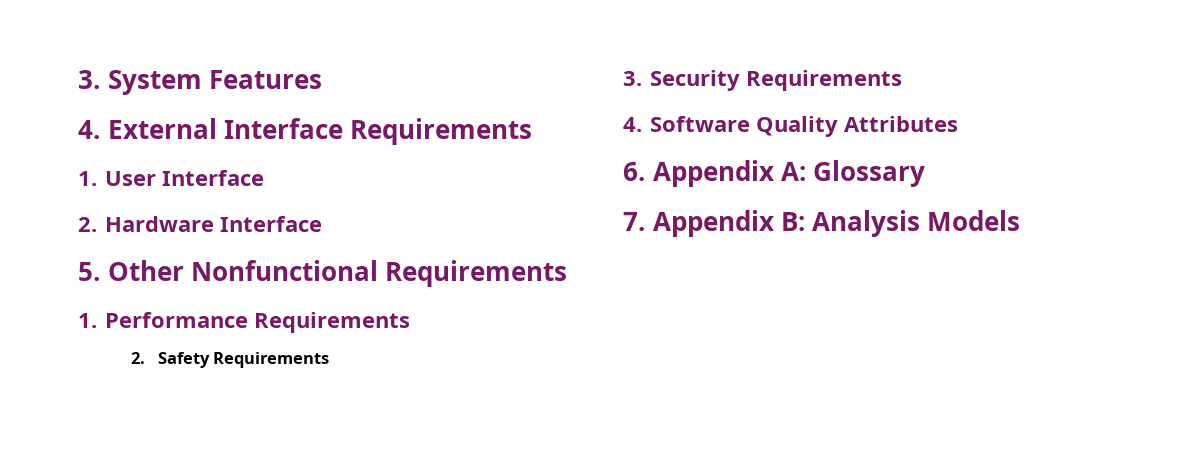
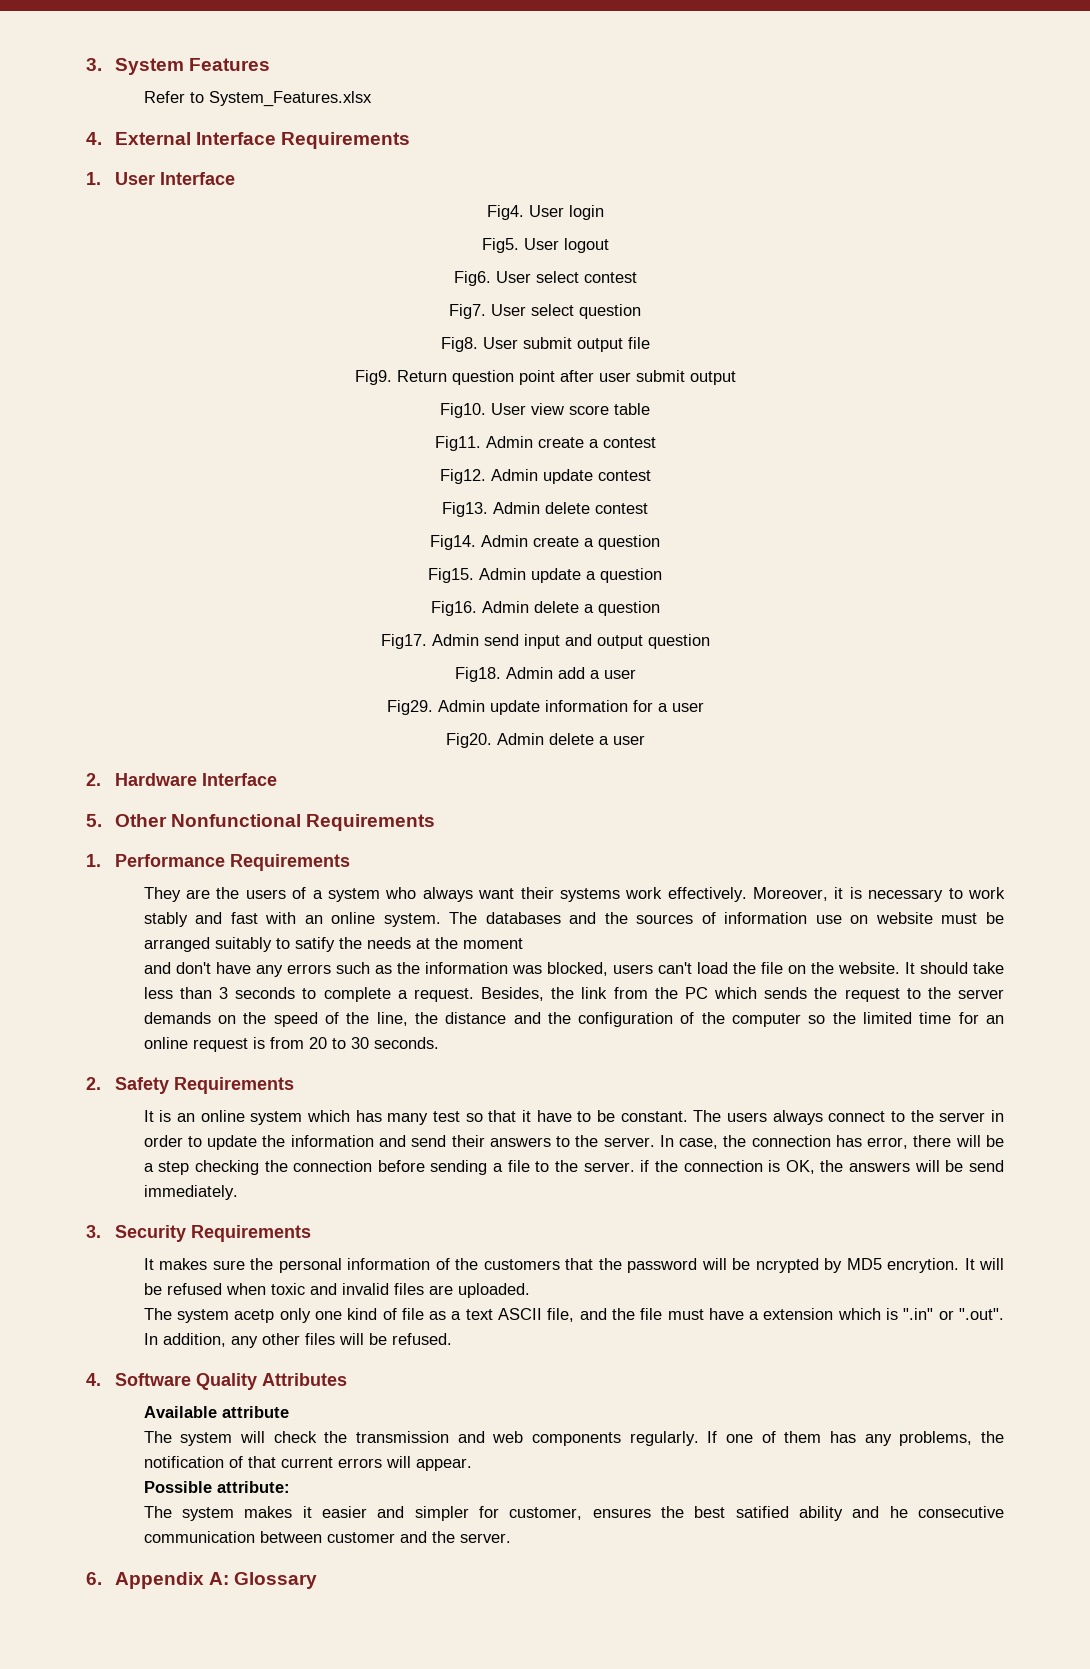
+ Refer to System_Features.xlsx
+ Fig4. User login
+ Fig5. User logout
+ Fig6. User select contest
+ Fig7. User select question
+ Fig8. User submit output file
+ Fig9. Return question point after user submit output
+ Fig10. User view score table
+ Fig11. Admin create a contest
+ Fig12. Admin update contest
+ Fig13. Admin delete contest
+ Fig14. Admin create a question
+ Fig15. Admin update a question
+ Fig16. Admin delete a question
+ Fig17. Admin send input and output question
+ Fig18. Admin add a user
+ Fig29. Admin update information for a user
+ Fig20. Admin delete a user
+ They are the users of a system who always want their systems work effectively. Moreover, it is necessary to work stably and fast with an online system. The databases and the sources of information use on website must be arranged suitably to satify the needs at the moment
+ and don't have any errors such as the information was blocked, users can't load the file on the website. It should take less than 3 seconds to complete a request. Besides, the link from the PC which sends the request to the server demands on the speed of the line, the distance and the configuration of the computer so the limited time for an online request is from 20 to 30 seconds.
  2. Safety Requirements
+ It is an online system which has many test so that it have to be constant. The users always connect to the server in order to update the information and send their answers to the server. In case, the connection has error, there will be a step checking the connection before sending a file to the server. if the connection is OK, the answers will be send immediately.
  3. Security Requirements
+ It makes sure the personal information of the customers that the password will be ncrypted by MD5 encrytion. It will be refused when toxic and invalid files are uploaded.
+ The system acetp only one kind of file as a text ASCII file, and the file must have a extension which is ".in" or ".out". In addition, any other files will be refused.
  4. Software Quality Attributes
+ Available attribute
+ The system will check the transmission and web components regularly. If one of them has any problems, the notification of that current errors will appear.
+ Possible attribute:
+ The system makes it easier and simpler for customer, ensures the best satified ability and he consecutive communication between customer and the server.
- 7. Appendix B: Analysis Models

